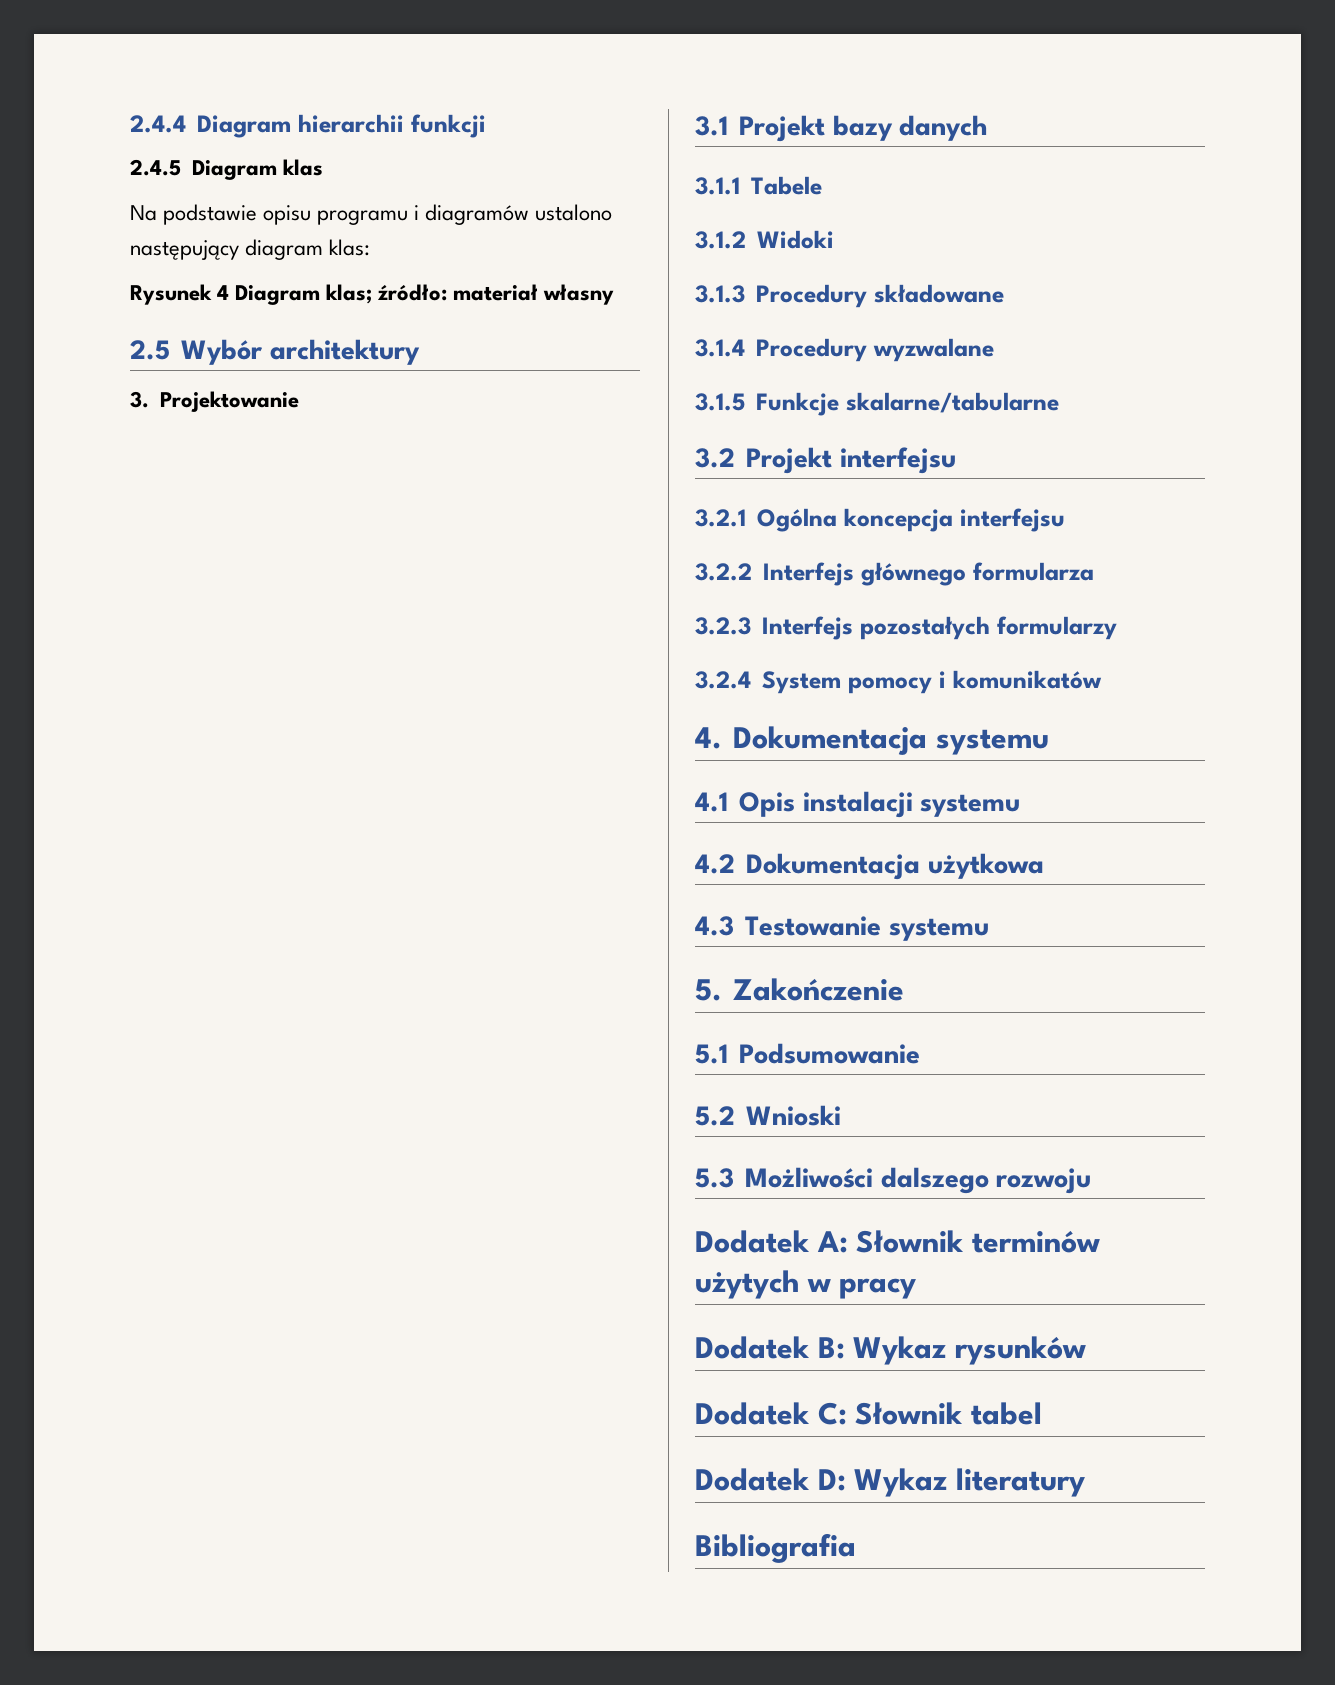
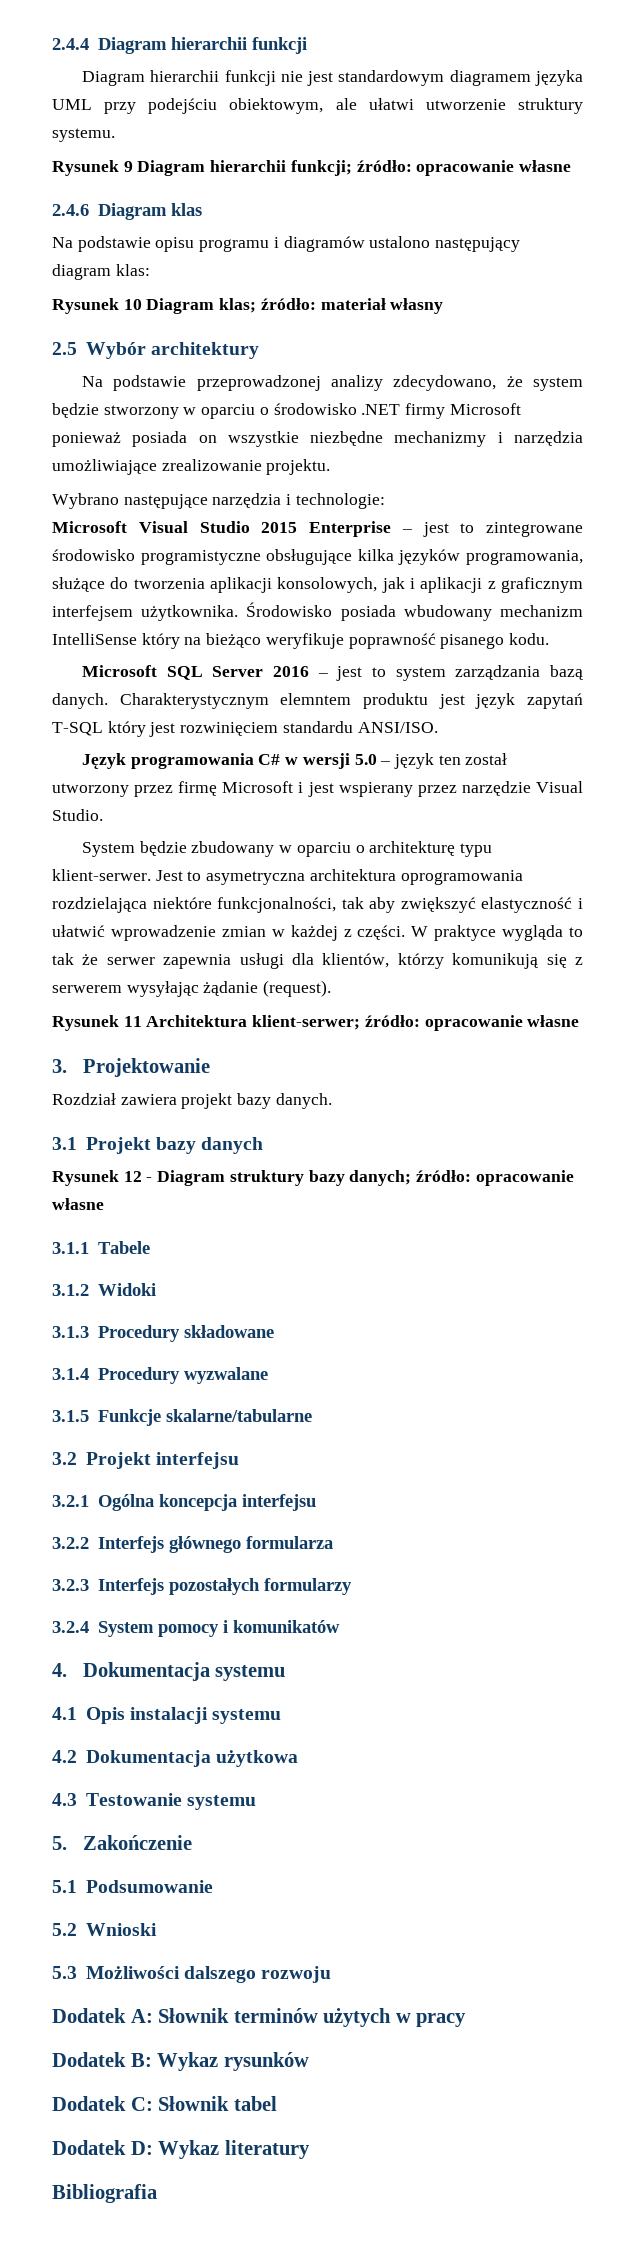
- 2.4.5 Diagram klas
+ Diagram hierarchii funkcji nie jest standardowym diagramem języka UML przy podejściu obiektowym, ale ułatwi utworzenie struktury systemu.
+ Rysunek 9 Diagram hierarchii funkcji; źródło: opracowanie własne
+ 2.4.6 Diagram klas
- Rysunek 4 Diagram klas; źródło: materiał własny
+ Rysunek 10 Diagram klas; źródło: materiał własny
+ Na podstawie przeprowadzonej analizy zdecydowano, że system będzie stworzony w oparciu o środowisko .NET firmy Microsoft ponieważ posiada on wszystkie niezbędne mechanizmy i narzędzia umożliwiające zrealizowanie projektu.
+ Wybrano następujące narzędzia i technologie:
+ Microsoft Visual Studio 2015 Enterprise – jest to zintegrowane środowisko programistyczne obsługujące kilka języków programowania, służące do tworzenia aplikacji konsolowych, jak i aplikacji z graficznym interfejsem użytkownika. Środowisko posiada wbudowany mechanizm IntelliSense który na bieżąco weryfikuje poprawność pisanego kodu.
+ Microsoft SQL Server 2016 – jest to system zarządzania bazą danych. Charakterystycznym elemntem produktu jest język zapytań T-SQL który jest rozwinięciem standardu ANSI/ISO.
+ Język programowania C# w wersji 5.0 – język ten został utworzony przez firmę Microsoft i jest wspierany przez narzędzie Visual Studio.
+ System będzie zbudowany w oparciu o architekturę typu klient-serwer. Jest to asymetryczna architektura oprogramowania rozdzielająca niektóre funkcjonalności, tak aby zwiększyć elastyczność i ułatwić wprowadzenie zmian w każdej z części. W praktyce wygląda to tak że serwer zapewnia usługi dla klientów, którzy komunikują się z serwerem wysyłając żądanie (request).
+ Rysunek 11 Architektura klient-serwer; źródło: opracowanie własne
  3. Projektowanie
+ Rozdział zawiera projekt bazy danych.
  3.1 Projekt bazy danych
+ Rysunek 12 - Diagram struktury bazy danych; źródło: opracowanie własne

